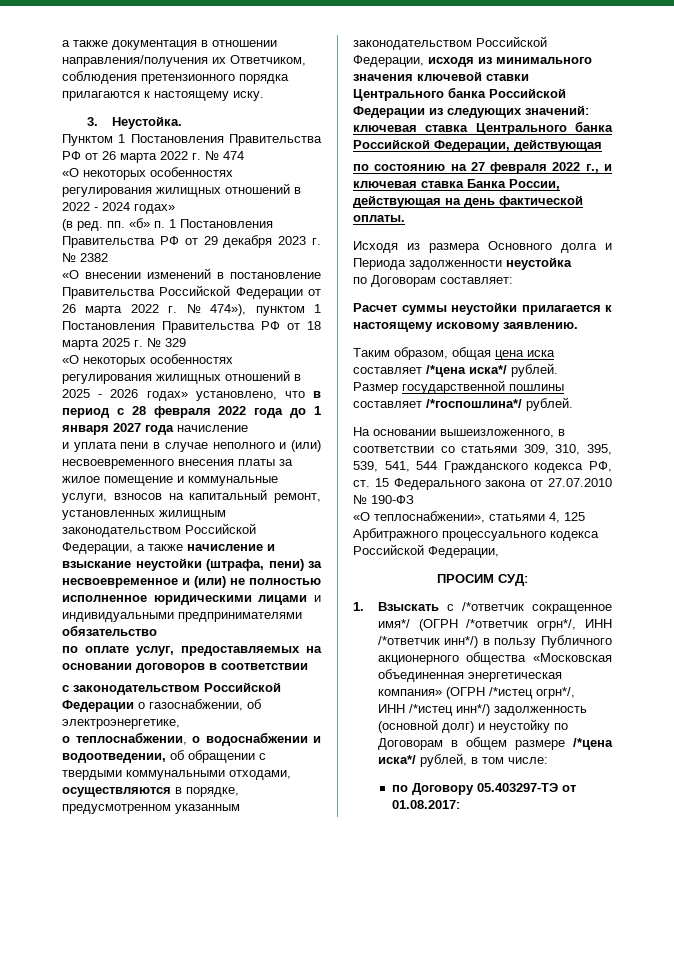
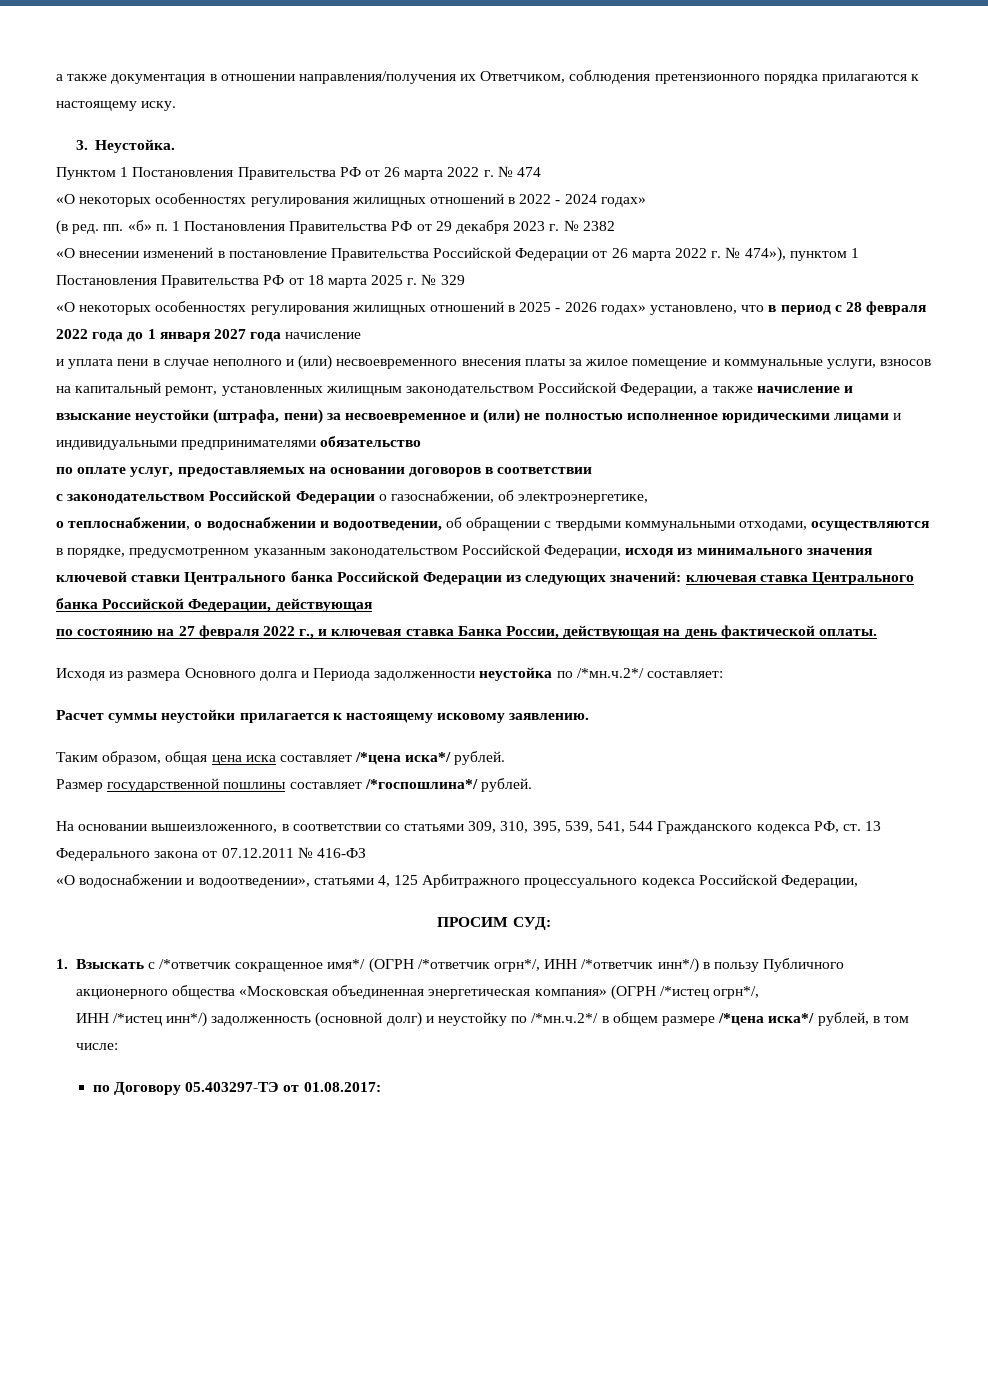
- Исходя из размера Основного долга и Периода задолженности неустойка
- по Договорам составляет:
+ Исходя из размера Основного долга и Периода задолженности неустойка по /*мн.ч.2*/ составляет:
- На основании вышеизложенного, в соответствии со статьями 309, 310, 395, 539, 541, 544 Гражданского кодекса РФ, ст. 15 Федерального закона от 27.07.2010 № 190-ФЗ
- «О теплоснабжении», статьями 4, 125 Арбитражного процессуального кодекса Российской Федерации,
+ На основании вышеизложенного, в соответствии со статьями 309, 310, 395, 539, 541, 544 Гражданского кодекса РФ, ст. 13 Федерального закона от 07.12.2011 № 416-ФЗ
+ «О водоснабжении и водоотведении», статьями 4, 125 Арбитражного процессуального кодекса Российской Федерации,
- ИНН /*истец инн*/) задолженность (основной долг) и неустойку по Договорам в общем размере /*цена иска*/ рублей, в том числе:
+ ИНН /*истец инн*/) задолженность (основной долг) и неустойку по /*мн.ч.2*/ в общем размере /*цена иска*/ рублей, в том числе:

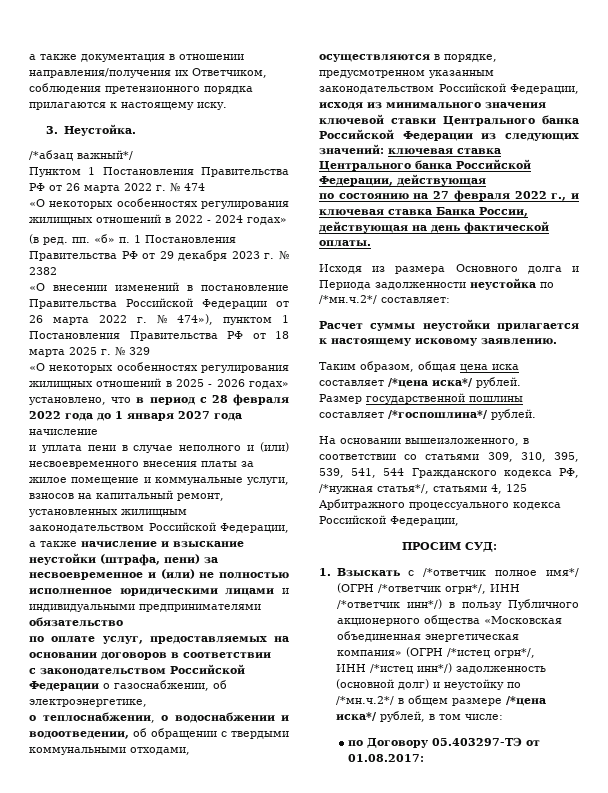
+ /*абзац важный*/
- На основании вышеизложенного, в соответствии со статьями 309, 310, 395, 539, 541, 544 Гражданского кодекса РФ, ст. 13 Федерального закона от 07.12.2011 № 416-ФЗ
- «О водоснабжении и водоотведении», статьями 4, 125 Арбитражного процессуального кодекса Российской Федерации,
+ На основании вышеизложенного, в соответствии со статьями 309, 310, 395, 539, 541, 544 Гражданского кодекса РФ, /*нужная статья*/, статьями 4, 125 Арбитражного процессуального кодекса Российской Федерации,
- 1. Взыскать с /*ответчик сокращенное имя*/ (ОГРН /*ответчик огрн*/, ИНН /*ответчик инн*/) в пользу Публичного акционерного общества «Московская объединенная энергетическая компания» (ОГРН /*истец огрн*/,
+ 1. Взыскать с /*ответчик полное имя*/ (ОГРН /*ответчик огрн*/, ИНН /*ответчик инн*/) в пользу Публичного акционерного общества «Московская объединенная энергетическая компания» (ОГРН /*истец огрн*/,

